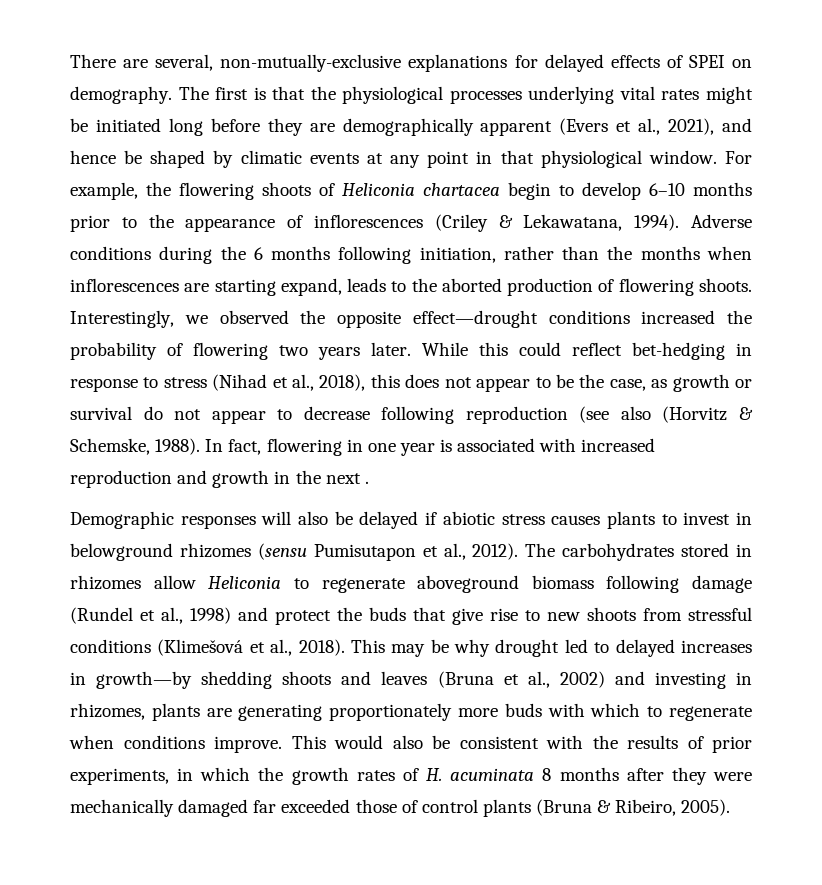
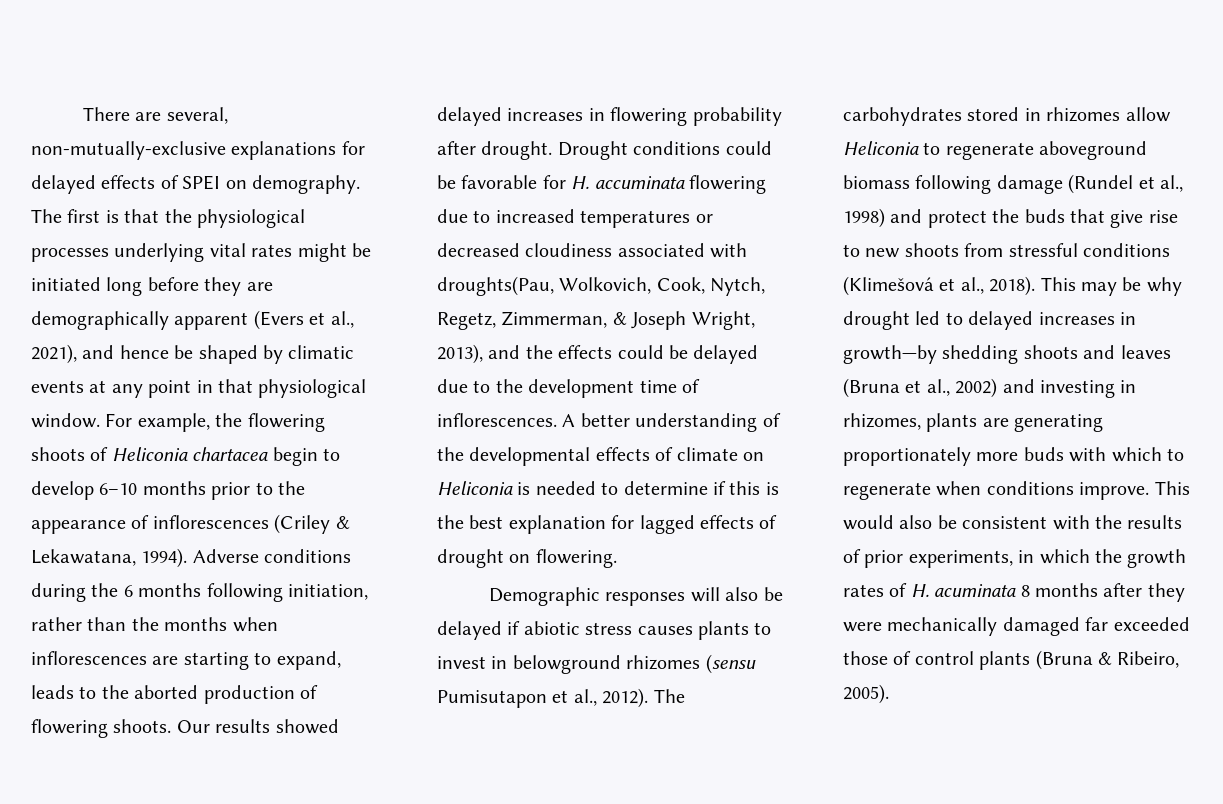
- Adverse conditions during the 6 months following initiation, rather than the months when inflorescences are starting expand, leads to the aborted production of flowering shoots.
+ Adverse conditions during the 6 months following initiation, rather than the months when inflorescences are starting to expand, leads to the aborted production of flowering shoots.
- Interestingly, we observed the opposite effect—drought conditions increased the probability of flowering two years later. While this could reflect bet-hedging in response to stress (Nihad et al., 2018), this does not appear to be the case, as growth or survival do not appear to decrease following reproduction (see also (Horvitz & Schemske, 1988). In fact, flowering in one year is associated with increased reproduction and growth in the next .
+ Our results showed delayed increases in flowering probability after drought. Drought conditions could be favorable for H. accuminata flowering due to increased temperatures or decreased cloudiness associated with droughts(Pau, Wolkovich, Cook, Nytch, Regetz, Zimmerman, & Joseph Wright, 2013), and the effects could be delayed due to the development time of inflorescences. A better understanding of the developmental effects of climate on Heliconia is needed to determine if this is the best explanation for lagged effects of drought on flowering.

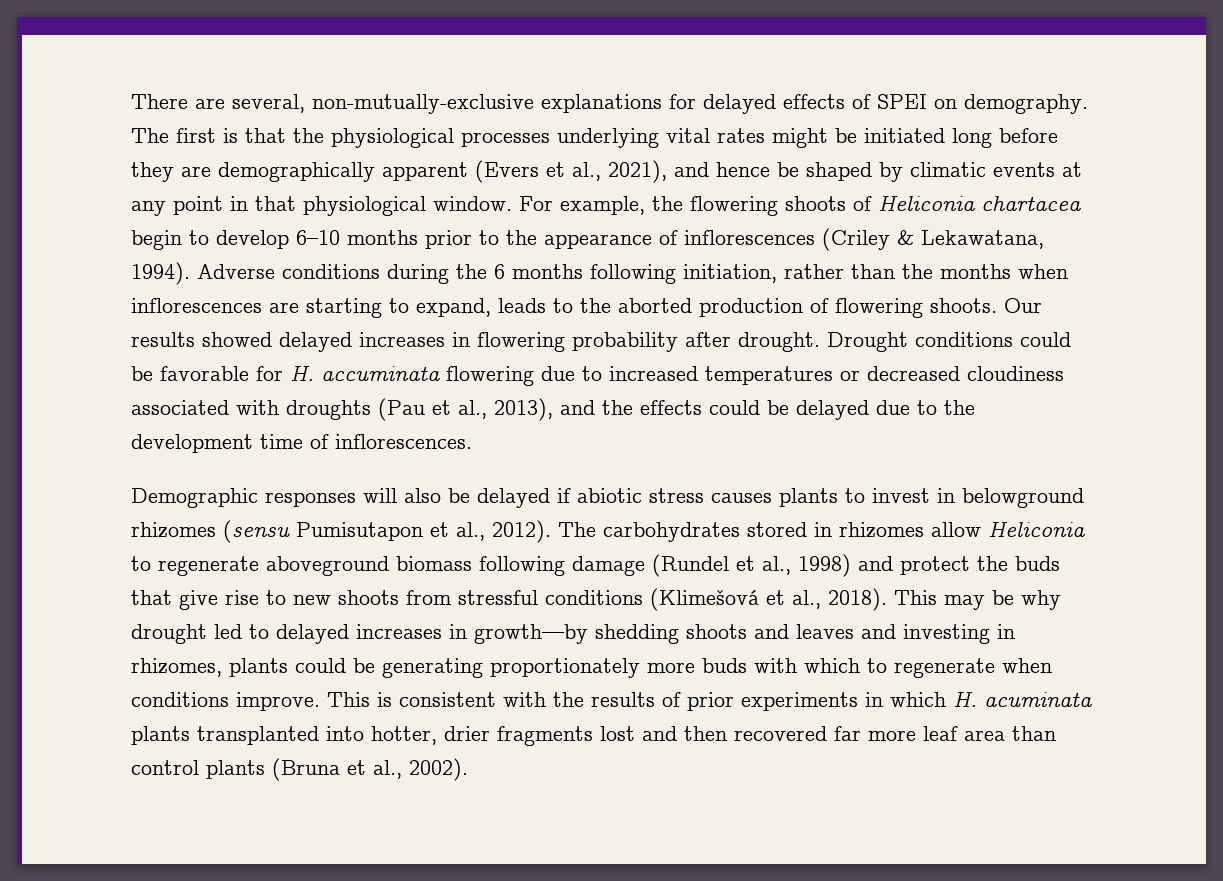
- Drought conditions could be favorable for H. accuminata flowering due to increased temperatures or decreased cloudiness associated with droughts(Pau, Wolkovich, Cook, Nytch, Regetz, Zimmerman, & Joseph Wright, 2013), and the effects could be delayed due to the development time of inflorescences. A better understanding of the developmental effects of climate on Heliconia is needed to determine if this is the best explanation for lagged effects of drought on flowering.
+ Drought conditions could be favorable for H. accuminata flowering due to increased temperatures or decreased cloudiness associated with droughts (Pau et al., 2013), and the effects could be delayed due to the development time of inflorescences.
- This may be why drought led to delayed increases in growth—by shedding shoots and leaves (Bruna et al., 2002) and investing in rhizomes, plants are generating proportionately more buds with which to regenerate when conditions improve.
+ This may be why drought led to delayed increases in growth—by shedding shoots and leaves and investing in rhizomes, plants could be generating proportionately more buds with which to regenerate when conditions improve.
- This would also be consistent with the results of prior experiments, in which the growth rates of H. acuminata 8 months after they were mechanically damaged far exceeded those of control plants (Bruna & Ribeiro, 2005).
+ This is consistent with the results of prior experiments in which H. acuminata plants transplanted into hotter, drier fragments lost and then recovered far more leaf area than control plants (Bruna et al., 2002).

